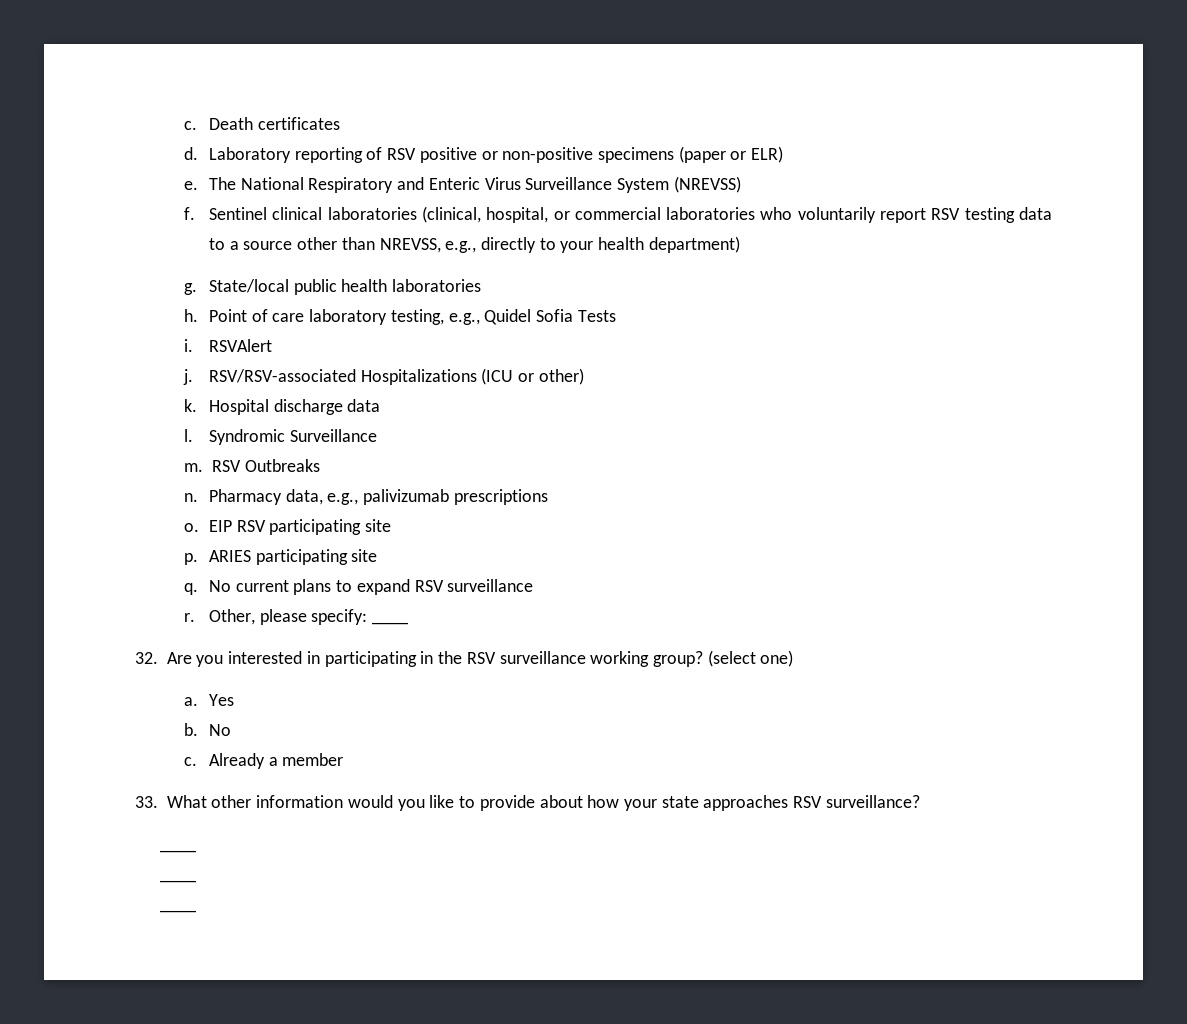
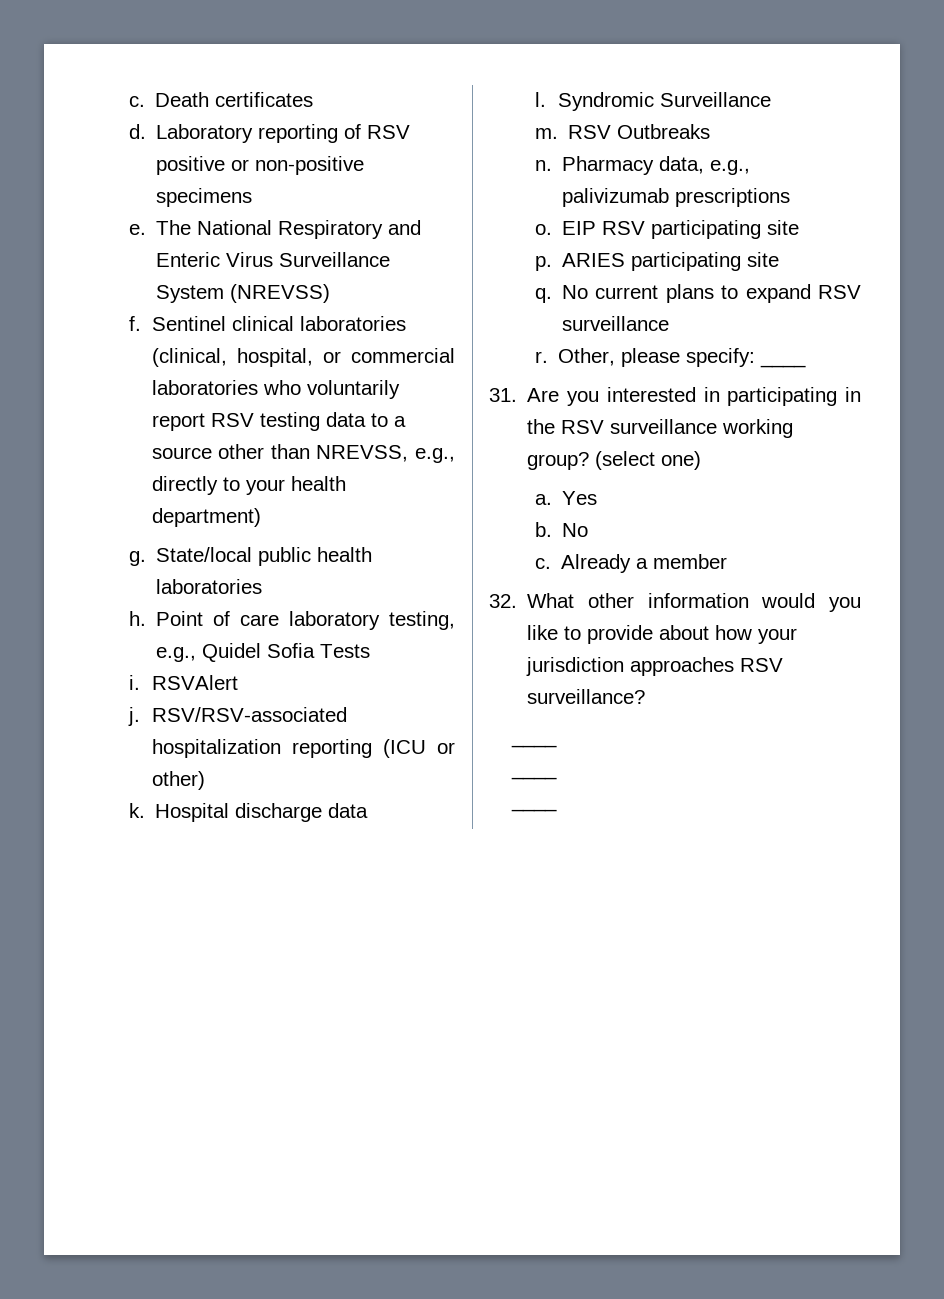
- Laboratory reporting of RSV positive or non-positive specimens (paper or ELR)
+ Laboratory reporting of RSV positive or non-positive specimens
- RSV/RSV-associated Hospitalizations (ICU or other)
+ RSV/RSV-associated hospitalization reporting (ICU or other)
- 32. Are you interested in participating in the RSV surveillance working group?
+ 31. Are you interested in participating in the RSV surveillance working group?
- 33. What other information would you like to provide about how your state approaches RSV surveillance?
+ 32. What other information would you like to provide about how your jurisdiction approaches RSV surveillance?

